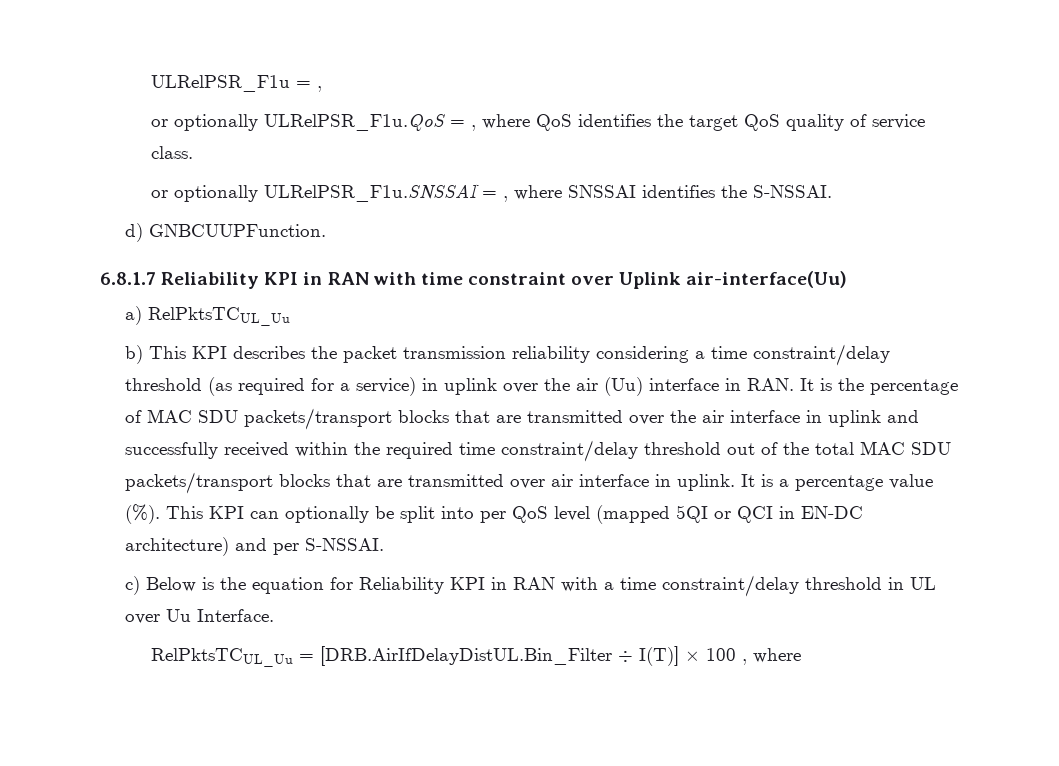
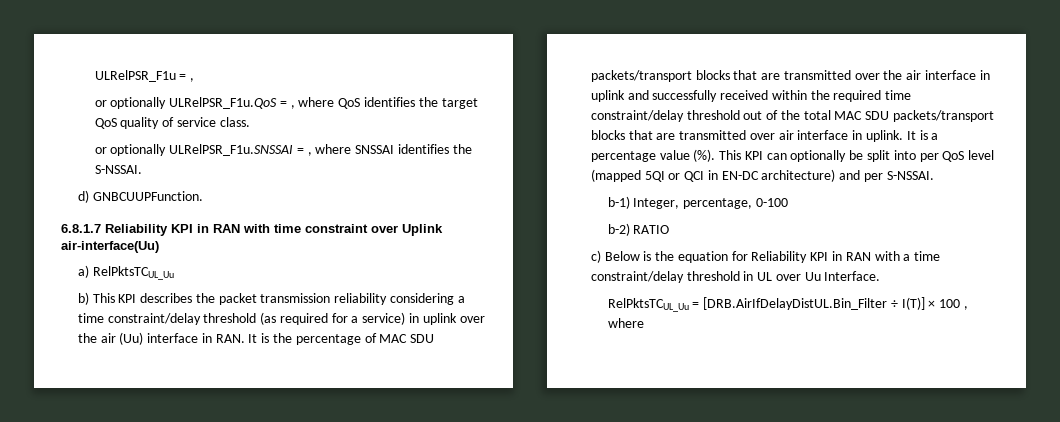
+ b-1) Integer, percentage, 0-100
+ b-2) RATIO

